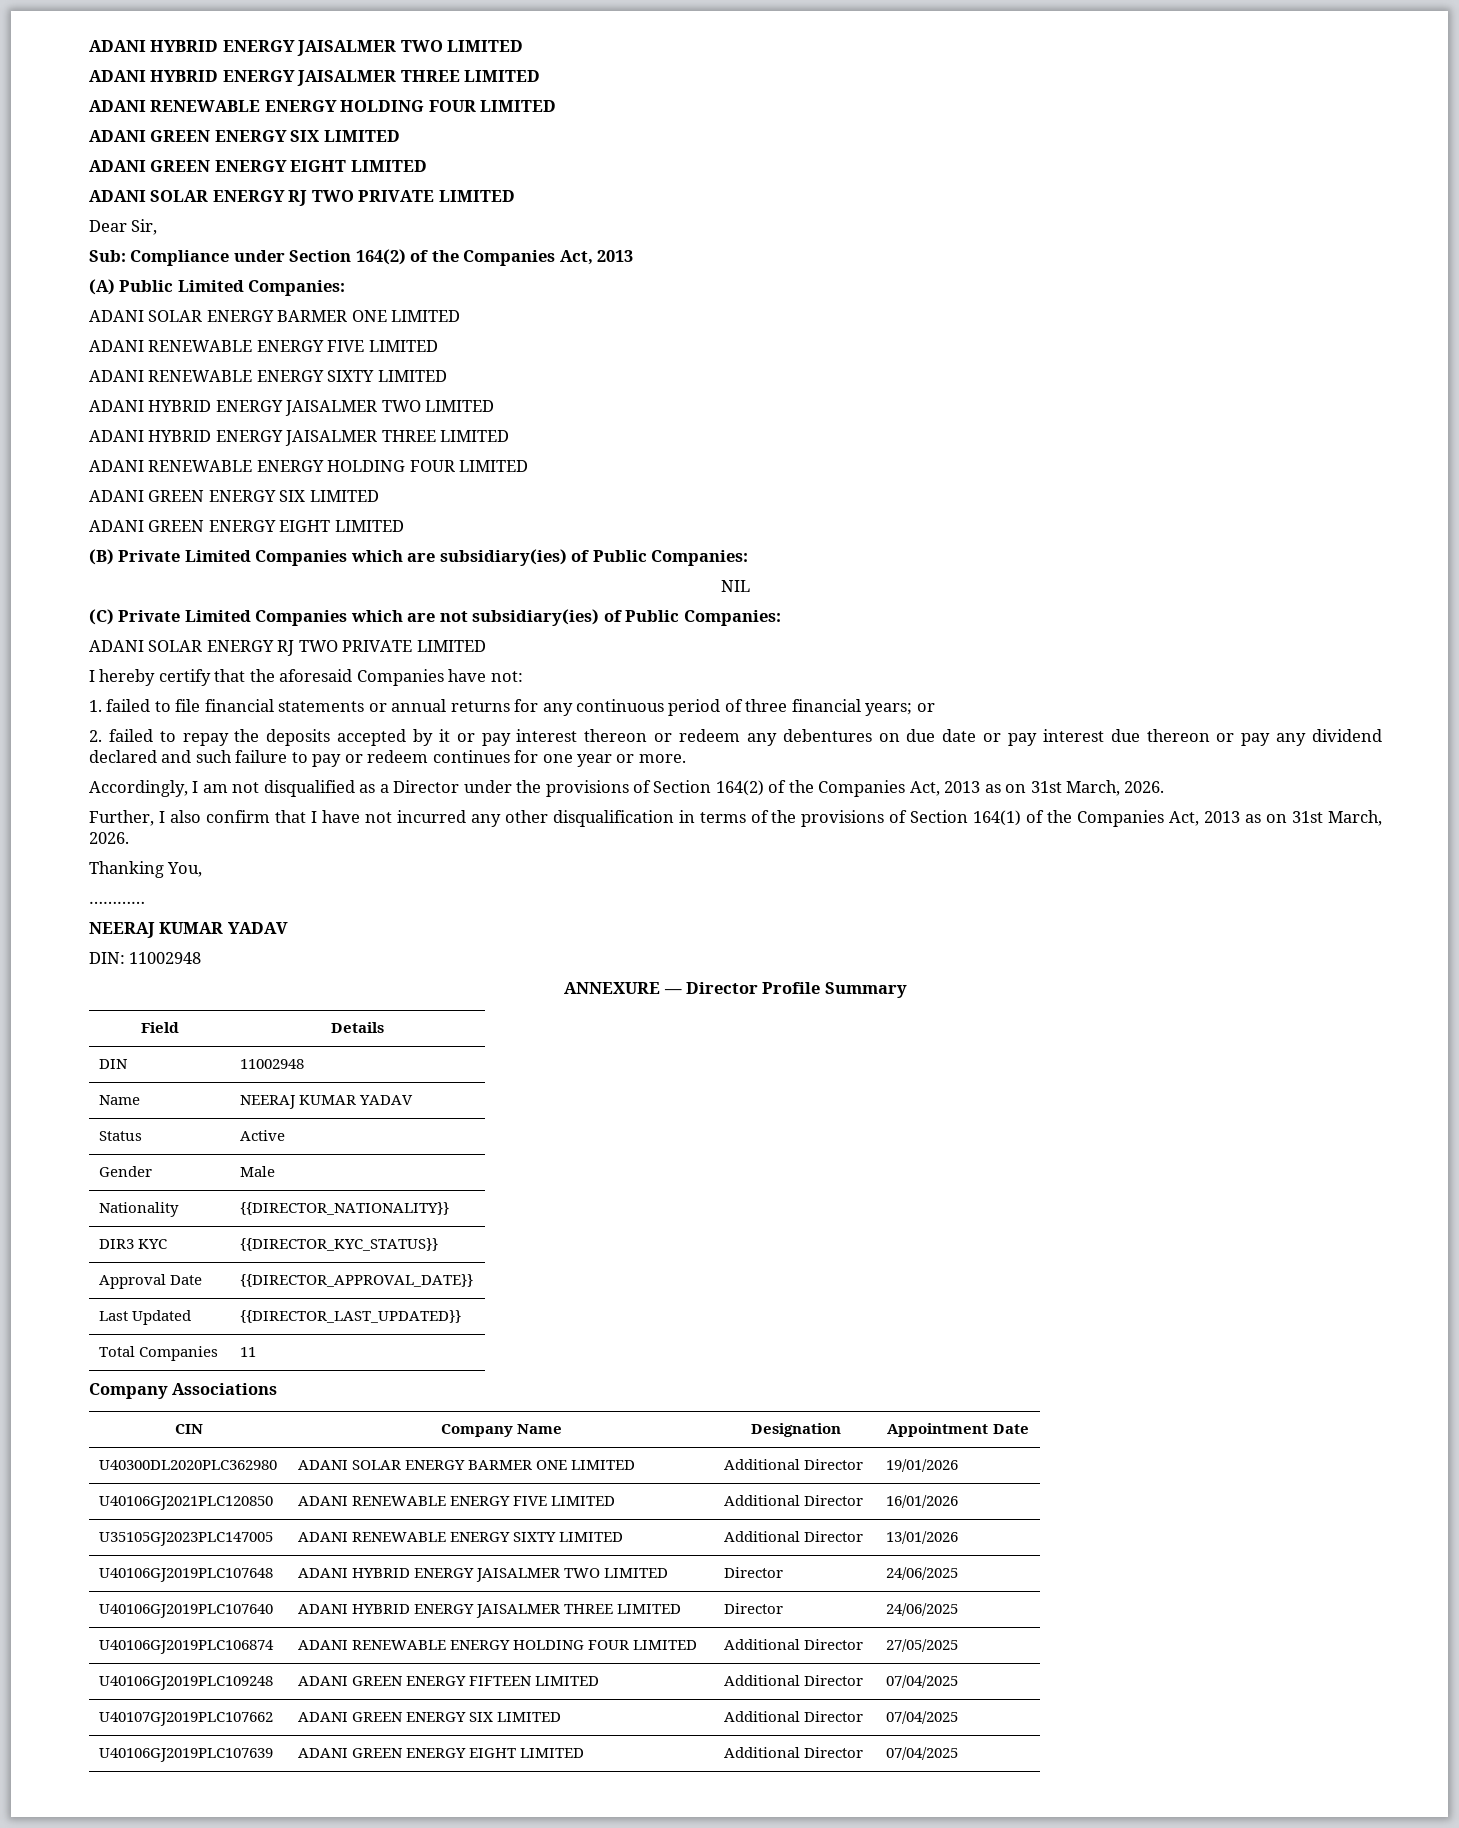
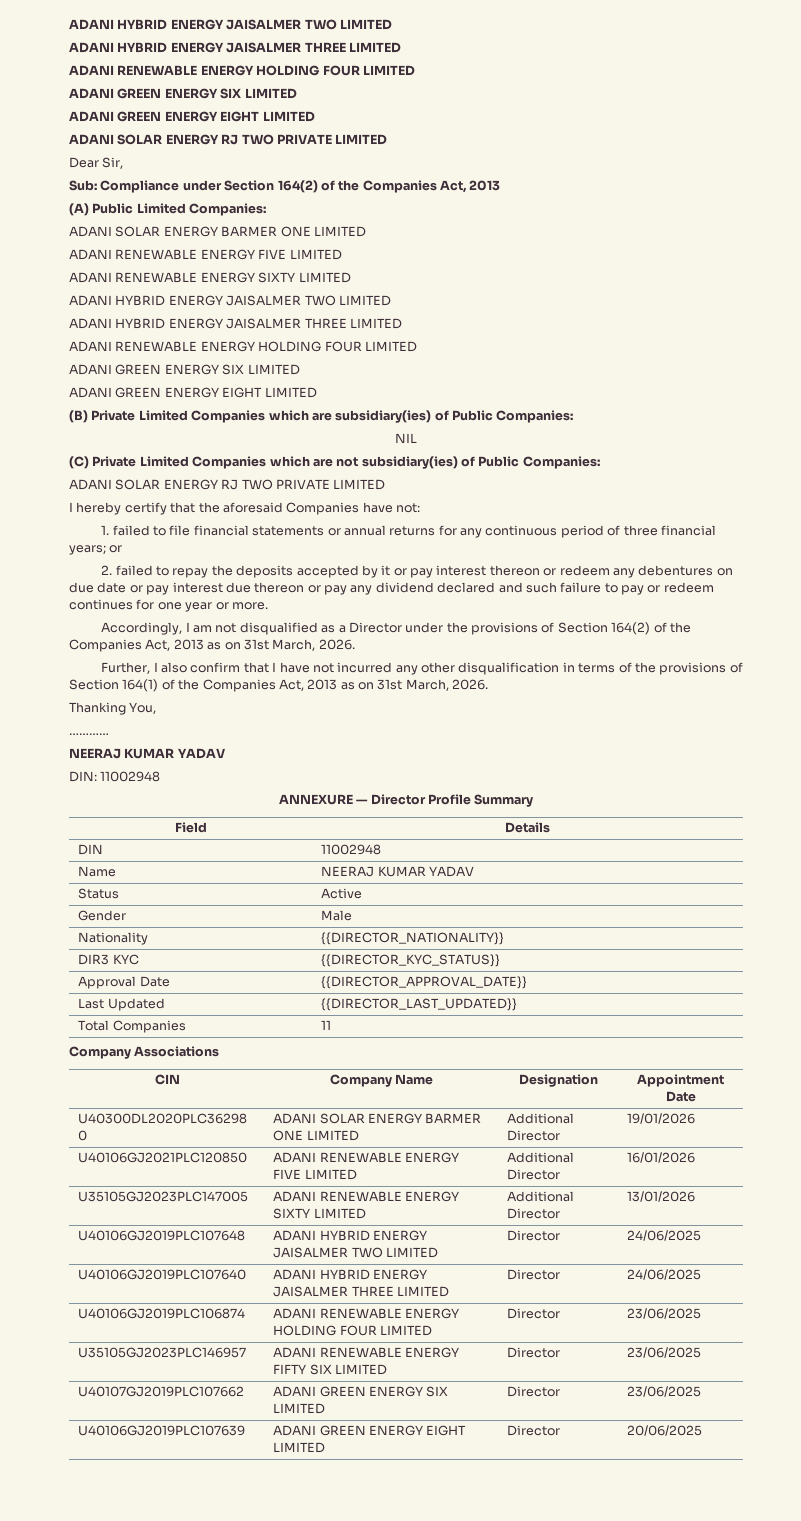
- U40106GJ2019PLC106874 | ADANI RENEWABLE ENERGY HOLDING FOUR LIMITED | Additional Director | 27/05/2025
- U40106GJ2019PLC109248 | ADANI GREEN ENERGY FIFTEEN LIMITED | Additional Director | 07/04/2025
+ U40106GJ2019PLC106874 | ADANI RENEWABLE ENERGY HOLDING FOUR LIMITED | Director | 23/06/2025
+ U35105GJ2023PLC146957 | ADANI RENEWABLE ENERGY FIFTY SIX LIMITED | Director | 23/06/2025
- U40107GJ2019PLC107662 | ADANI GREEN ENERGY SIX LIMITED | Additional Director | 07/04/2025
+ U40107GJ2019PLC107662 | ADANI GREEN ENERGY SIX LIMITED | Director | 23/06/2025
- U40106GJ2019PLC107639 | ADANI GREEN ENERGY EIGHT LIMITED | Additional Director | 07/04/2025
+ U40106GJ2019PLC107639 | ADANI GREEN ENERGY EIGHT LIMITED | Director | 20/06/2025

